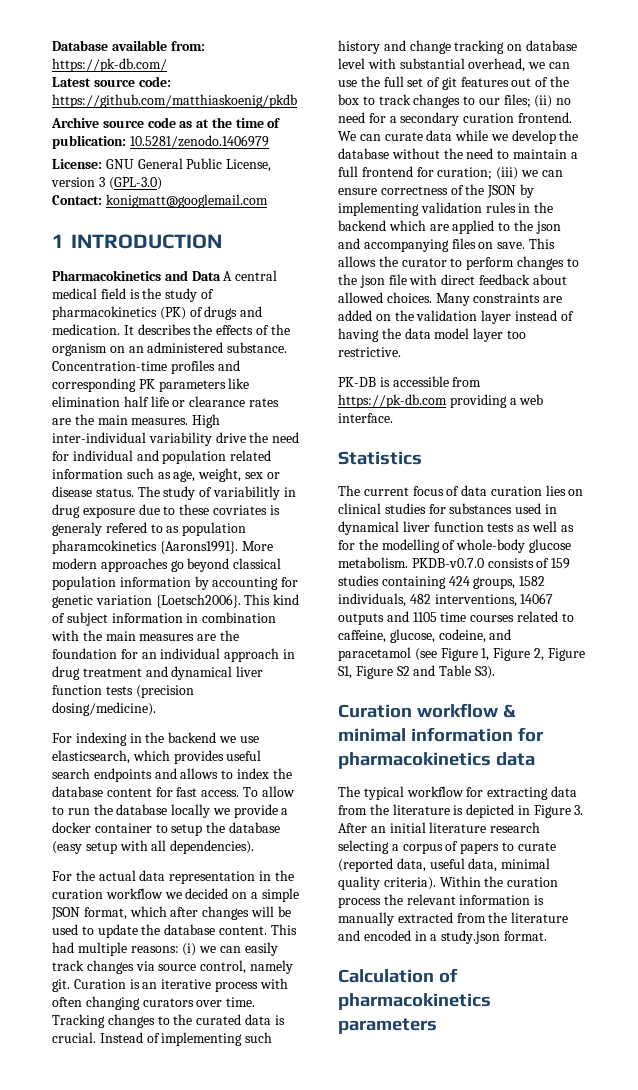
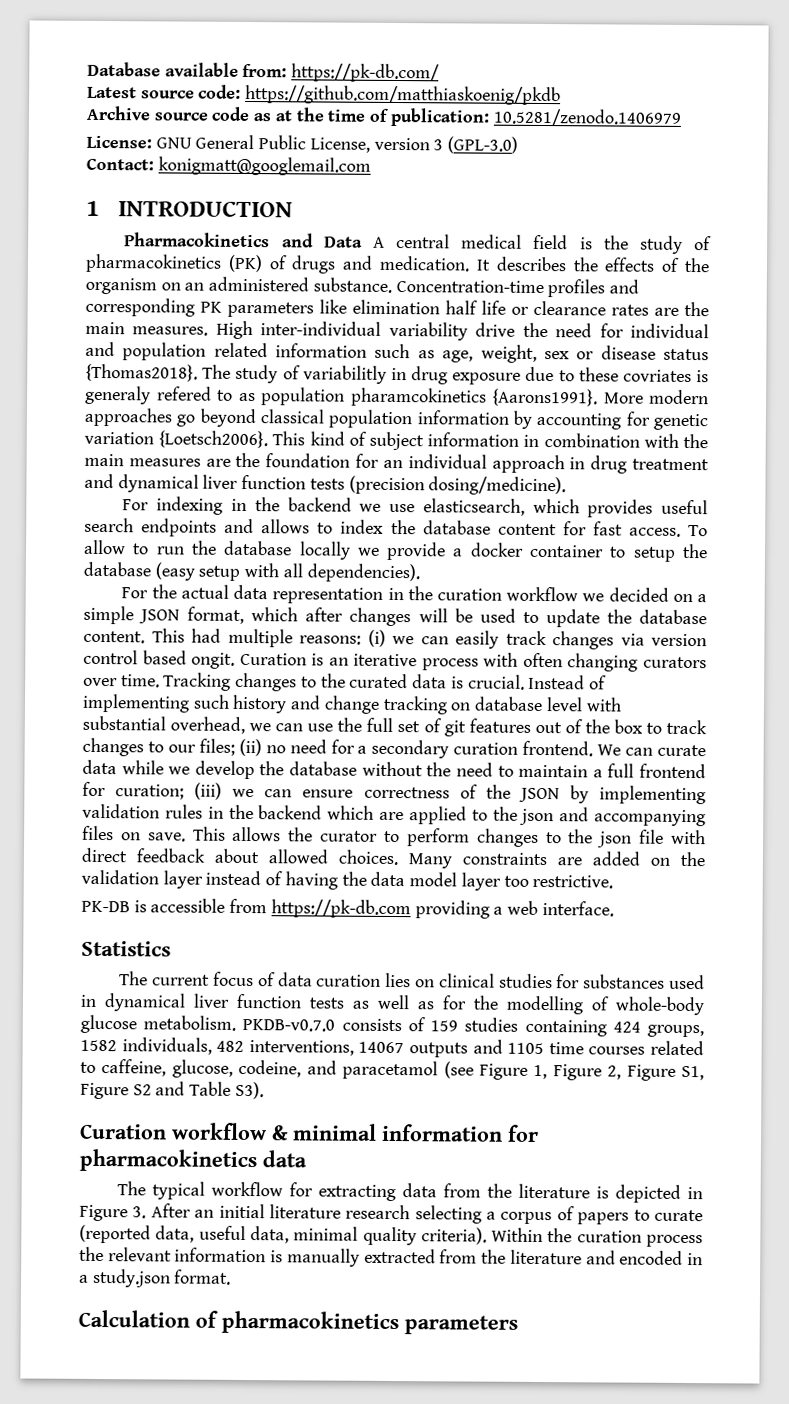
- High inter-individual variability drive the need for individual and population related information such as age, weight, sex or disease status.
+ High inter-individual variability drive the need for individual and population related information such as age, weight, sex or disease status {Thomas2018}.
- This had multiple reasons: (i) we can easily track changes via source control, namely git.
+ This had multiple reasons: (i) we can easily track changes via version control based ongit.

